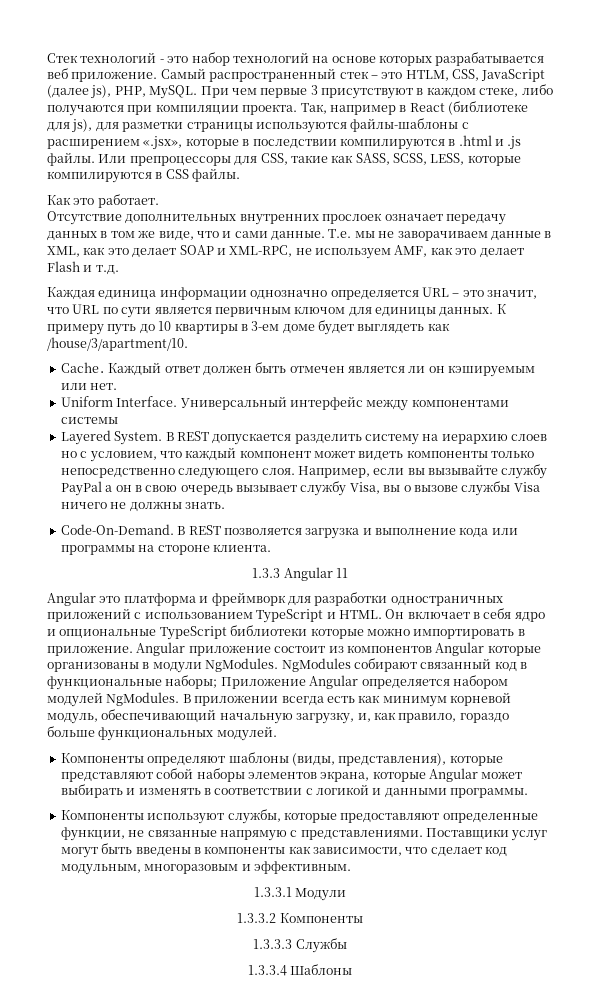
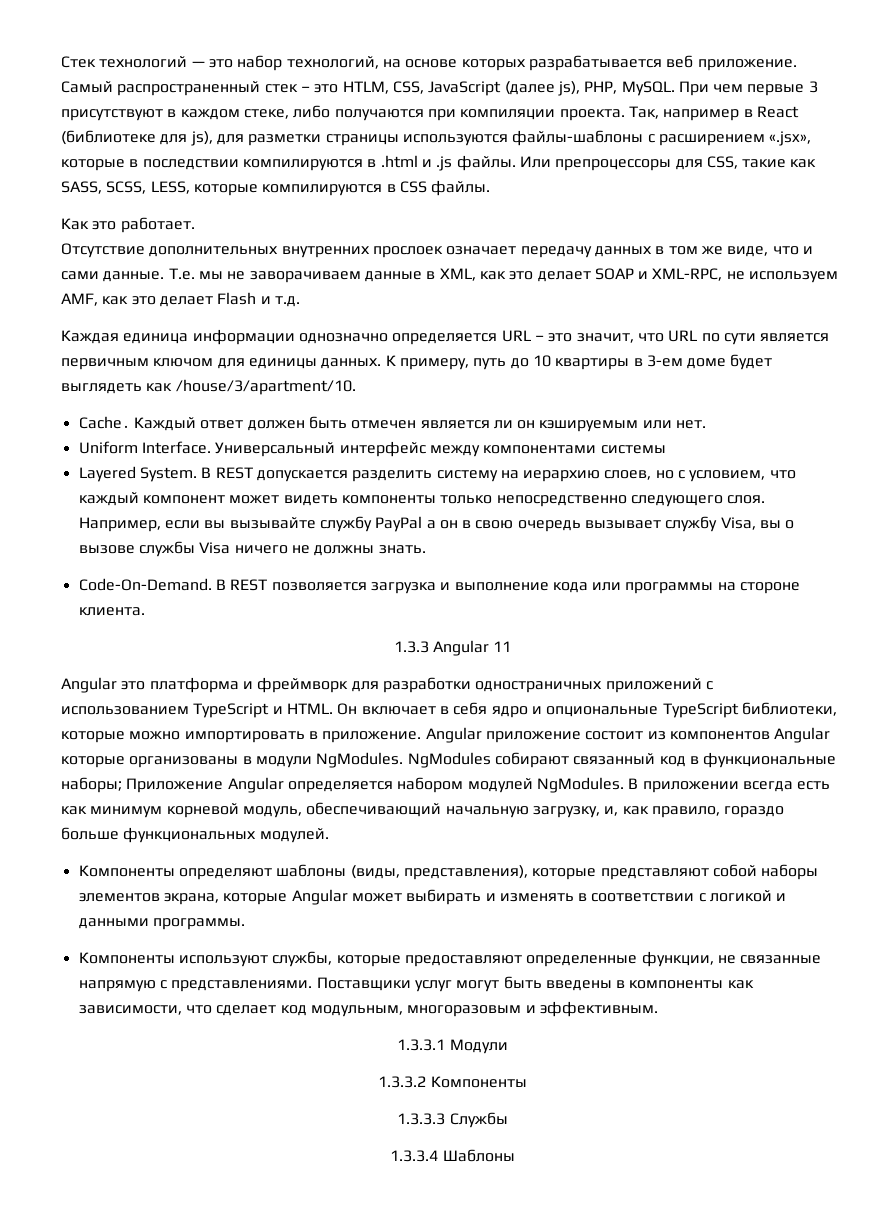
- Стек технологий - это набор технологий на основе которых разрабатывается веб приложение.
+ Стек технологий — это набор технологий, на основе которых разрабатывается веб приложение.
- К примеру путь до 10 квартиры в 3-ем доме будет выглядеть как /house/3/apartment/10.
+ К примеру, путь до 10 квартиры в 3-ем доме будет выглядеть как /house/3/apartment/10.
- В REST допускается разделить систему на иерархию слоев но с условием, что каждый компонент может видеть компоненты только непосредственно следующего слоя.
+ В REST допускается разделить систему на иерархию слоев, но с условием, что каждый компонент может видеть компоненты только непосредственно следующего слоя.
- Он включает в себя ядро и опциональные TypeScript библиотеки которые можно импортировать в приложение.
+ Он включает в себя ядро и опциональные TypeScript библиотеки, которые можно импортировать в приложение.

